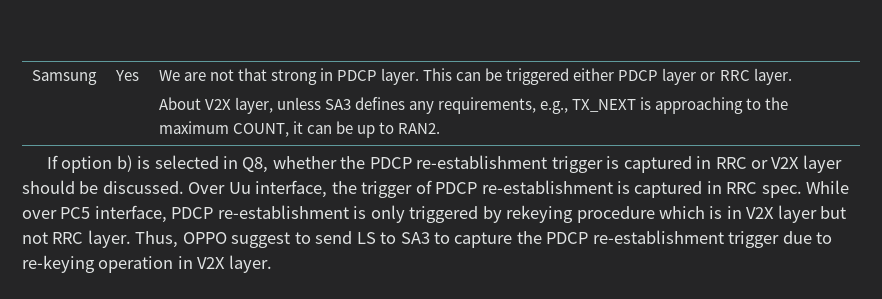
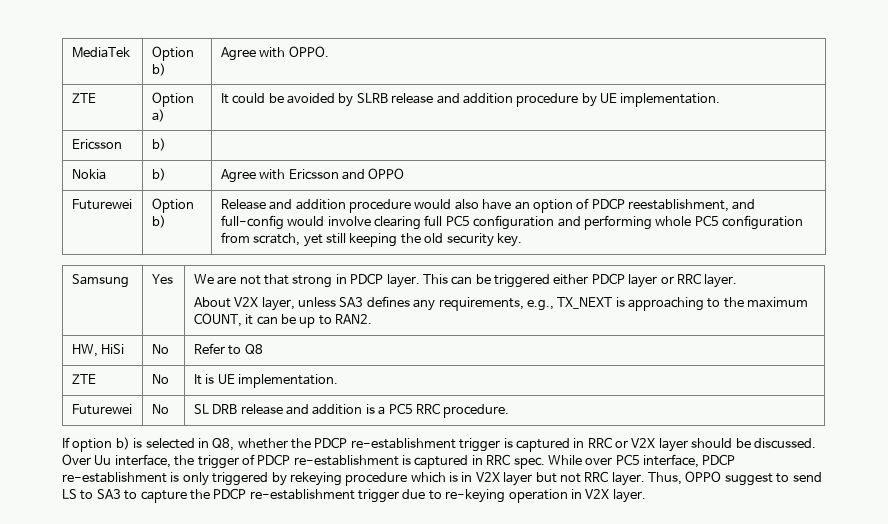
+ MediaTek | Option b) | Agree with OPPO.
+ ZTE | Option a) | It could be avoided by SLRB release and addition procedure by UE implementation.
+ Ericsson | b) |
+ Nokia | b) | Agree with Ericsson and OPPO
+ Futurewei | Option b) | Release and addition procedure would also have an option of PDCP reestablishment, and full-config would involve clearing full PC5 configuration and performing whole PC5 configuration from scratch, yet still keeping the old security key.
+ HW, HiSi | No | Refer to Q8
+ ZTE | No | It is UE implementation.
+ Futurewei | No | SL DRB release and addition is a PC5 RRC procedure.

